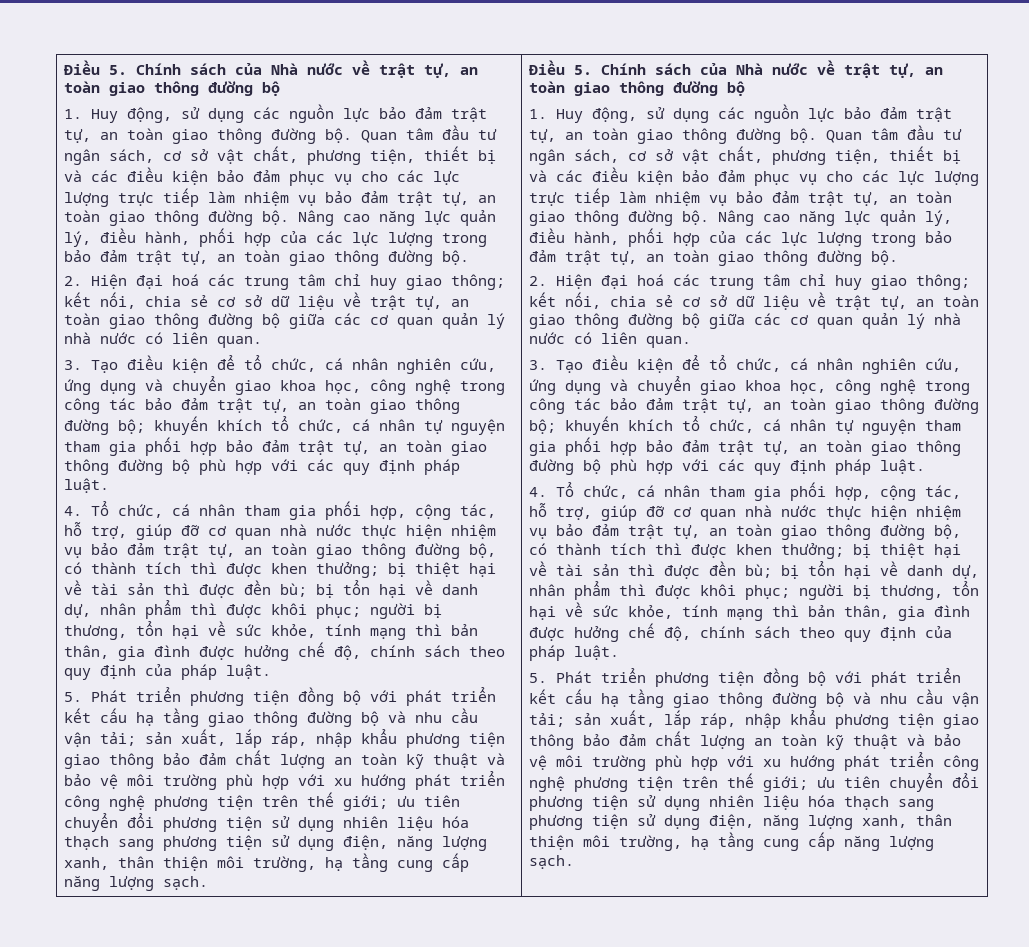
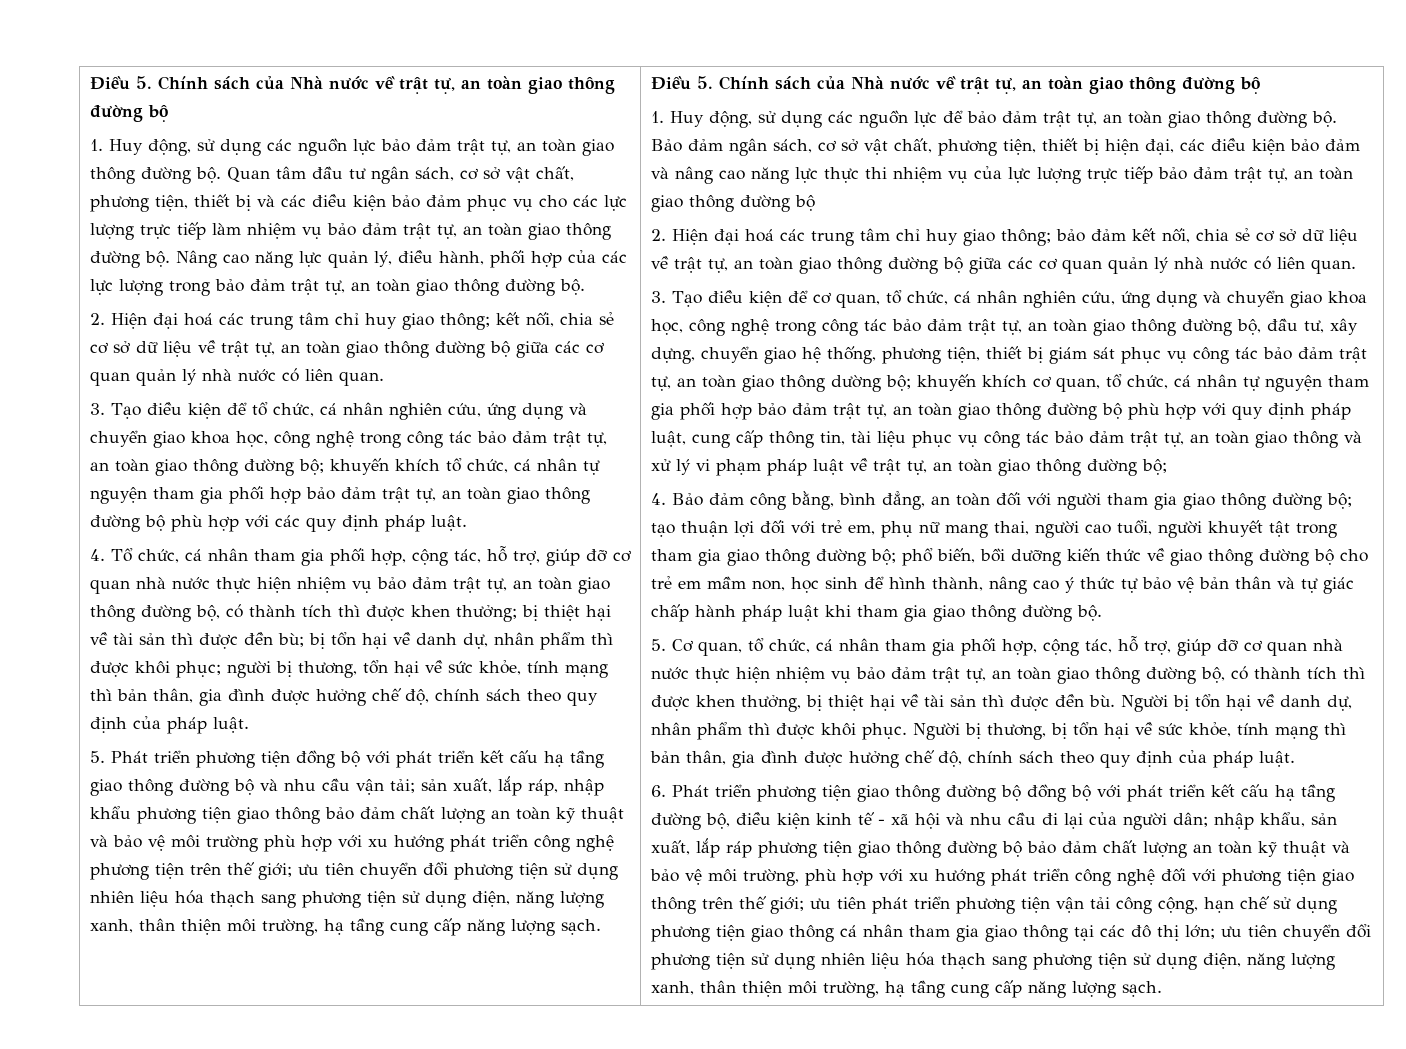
  ưu tiên chuyển đổi phương tiện sử dụng nhiên liệu hóa thạch sang phương tiện sử dụng điện, năng lượng xanh, thân thiện môi trường, hạ tầng cung cấp năng lượng sạch. | Điều 5. Chính sách của Nhà nước về trật tự, an toàn giao thông đường bộ
- 1. Huy động, sử dụng các nguồn lực bảo đảm trật tự, an toàn giao thông đường bộ. Quan tâm đầu tư ngân sách, cơ sở vật chất, phương tiện, thiết bị và các điều kiện bảo đảm phục vụ cho các lực lượng trực tiếp làm nhiệm vụ bảo đảm trật tự, an toàn giao thông đường bộ. Nâng cao năng lực quản lý, điều hành, phối hợp của các lực lượng trong bảo đảm trật tự, an toàn giao thông đường bộ.
- 2. Hiện đại hoá các trung tâm chỉ huy giao thông; kết nối, chia sẻ cơ sở dữ liệu về trật tự, an toàn giao thông đường bộ giữa các cơ quan quản lý nhà nước có liên quan.
- 3. Tạo điều kiện để tổ chức, cá nhân nghiên cứu, ứng dụng và chuyển giao khoa học, công nghệ trong công tác bảo đảm trật tự, an toàn giao thông đường bộ; khuyến khích tổ chức, cá nhân tự nguyện tham gia phối hợp bảo đảm trật tự, an toàn giao thông đường bộ phù hợp với các quy định pháp luật.
- 4. Tổ chức, cá nhân tham gia phối hợp, cộng tác, hỗ trợ, giúp đỡ cơ quan nhà nước thực hiện nhiệm vụ bảo đảm trật tự, an toàn giao thông đường bộ, có thành tích thì được khen thưởng; bị thiệt hại về tài sản thì được đền bù; bị tổn hại về danh dự, nhân phẩm thì được khôi phục; người bị thương, tổn hại về sức khỏe, tính mạng thì bản thân, gia đình được hưởng chế độ, chính sách theo quy định của pháp luật.
- 5. Phát triển phương tiện đồng bộ với phát triển kết cấu hạ tầng giao thông đường bộ và nhu cầu vận tải; sản xuất, lắp ráp, nhập khẩu phương tiện giao thông bảo đảm chất lượng an toàn kỹ thuật và bảo vệ môi trường phù hợp với xu hướng phát triển công nghệ phương tiện trên thế giới; ưu tiên chuyển đổi phương tiện sử dụng nhiên liệu hóa thạch sang phương tiện sử dụng điện, năng lượng xanh, thân thiện môi trường, hạ tầng cung cấp năng lượng sạch.
+ 1. Huy động, sử dụng các nguồn lực để bảo đảm trật tự, an toàn giao thông đường bộ. Bảo đảm ngân sách, cơ sở vật chất, phương tiện, thiết bị hiện đại, các điều kiện bảo đảm và nâng cao năng lực thực thi nhiệm vụ của lực lượng trực tiếp bảo đảm trật tự, an toàn giao thông đường bộ
+ 2. Hiện đại hoá các trung tâm chỉ huy giao thông; bảo đảm kết nối, chia sẻ cơ sở dữ liệu về trật tự, an toàn giao thông đường bộ giữa các cơ quan quản lý nhà nước có liên quan.
+ 3. Tạo điều kiện để cơ quan, tổ chức, cá nhân nghiên cứu, ứng dụng và chuyển giao khoa học, công nghệ trong công tác bảo đảm trật tự, an toàn giao thông đường bộ, đầu tư, xây dựng, chuyển giao hệ thống, phương tiện, thiết bị giám sát phục vụ công tác bảo đảm trật tự, an toàn giao thông dường bộ; khuyến khích cơ quan, tổ chức, cá nhân tự nguyện tham gia phối hợp bảo đảm trật tự, an toàn giao thông đường bộ phù hợp với quy định pháp luật, cung cấp thông tin, tài liệu phục vụ công tác bảo đảm trật tự, an toàn giao thông và xử lý vi phạm pháp luật về trật tự, an toàn giao thông đường bộ;
+ 4. Bảo đảm công bằng, bình đẳng, an toàn đối với người tham gia giao thông đường bộ; tạo thuận lợi đối với trẻ em, phụ nữ mang thai, người cao tuổi, người khuyết tật trong tham gia giao thông đường bộ; phổ biến, bồi dưỡng kiến thức về giao thông đường bộ cho trẻ em mầm non, học sinh để hình thành, nâng cao ý thức tự bảo vệ bản thân và tự giác chấp hành pháp luật khi tham gia giao thông đường bộ.
+ 5. Cơ quan, tổ chức, cá nhân tham gia phối hợp, cộng tác, hỗ trợ, giúp đỡ cơ quan nhà nước thực hiện nhiệm vụ bảo đảm trật tự, an toàn giao thông đường bộ, có thành tích thì được khen thưởng, bị thiệt hại về tài sản thì được đền bù. Người bị tổn hại về danh dự, nhân phẩm thì được khôi phục. Người bị thương, bị tổn hại về sức khỏe, tính mạng thì bản thân, gia đình được hưởng chế độ, chính sách theo quy định của pháp luật.
+ 6. Phát triển phương tiện giao thông đường bộ đồng bộ với phát triển kết cấu hạ tầng đường bộ, điều kiện kinh tế - xã hội và nhu cầu đi lại của người dân; nhập khẩu, sản xuất, lắp ráp phương tiện giao thông đường bộ bảo đảm chất lượng an toàn kỹ thuật và bảo vệ môi trường, phù hợp với xu hướng phát triển công nghệ đối với phương tiện giao thông trên thế giới; ưu tiên phát triển phương tiện vận tải công cộng, hạn chế sử dụng phương tiện giao thông cá nhân tham gia giao thông tại các đô thị lớn; ưu tiên chuyển đổi phương tiện sử dụng nhiên liệu hóa thạch sang phương tiện sử dụng điện, năng lượng xanh, thân thiện môi trường, hạ tầng cung cấp năng lượng sạch.

